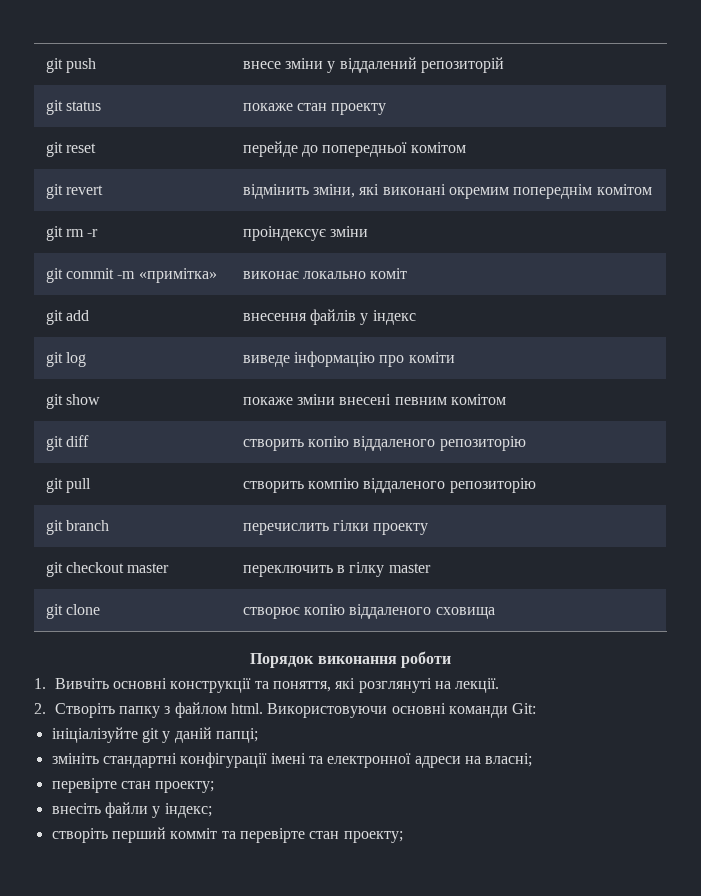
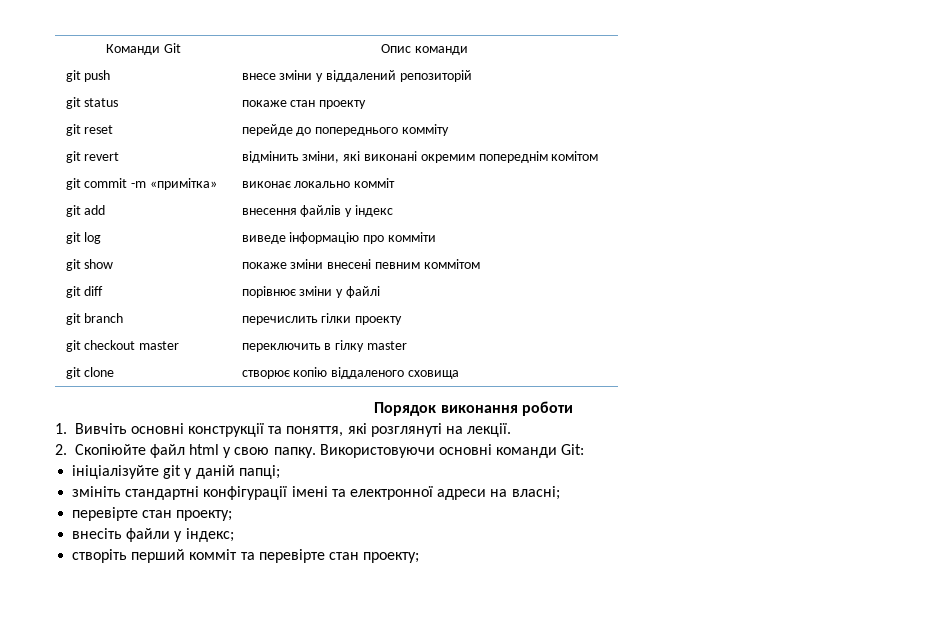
+ Команди Git | Опис команди
- git reset | перейде до попередньої комітом
+ git reset | перейде до попереднього комміту
- git rm -r | проіндексує зміни
- git commit -m «примітка» | виконає локально коміт
+ git commit -m «примітка» | виконає локально комміт
- git log | виведе інформацію про коміти
+ git log | виведе інформацію про комміти
- git show | покаже зміни внесені певним комітом
+ git show | покаже зміни внесені певним коммітом
- git diff | створить копію віддаленого репозиторію
- git pull | створить компію віддаленого репозиторію
+ git diff | порівнює зміни у файлі
- 2. Створіть папку з файлом html.
+ 2. Скопіюйте файл html у свою папку.

